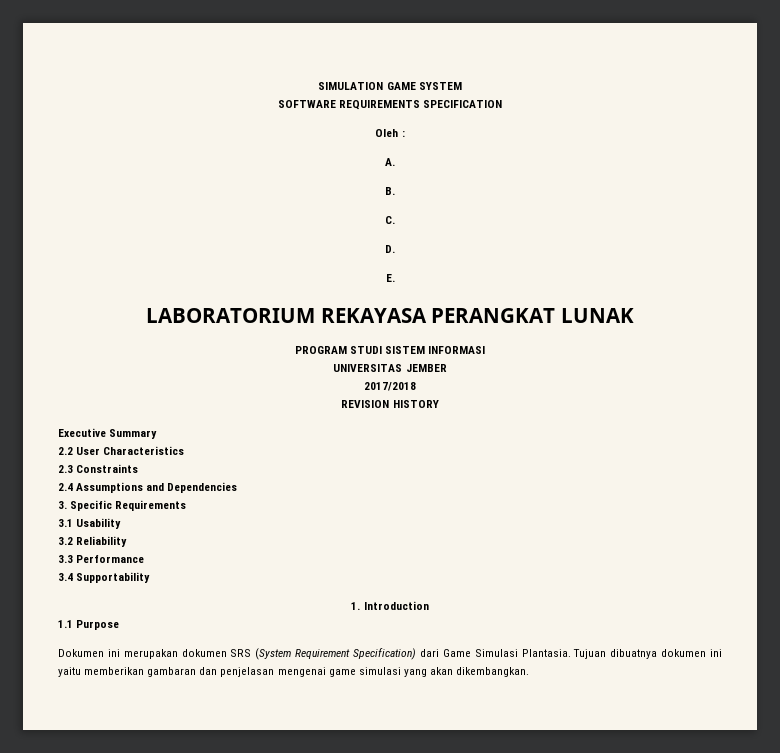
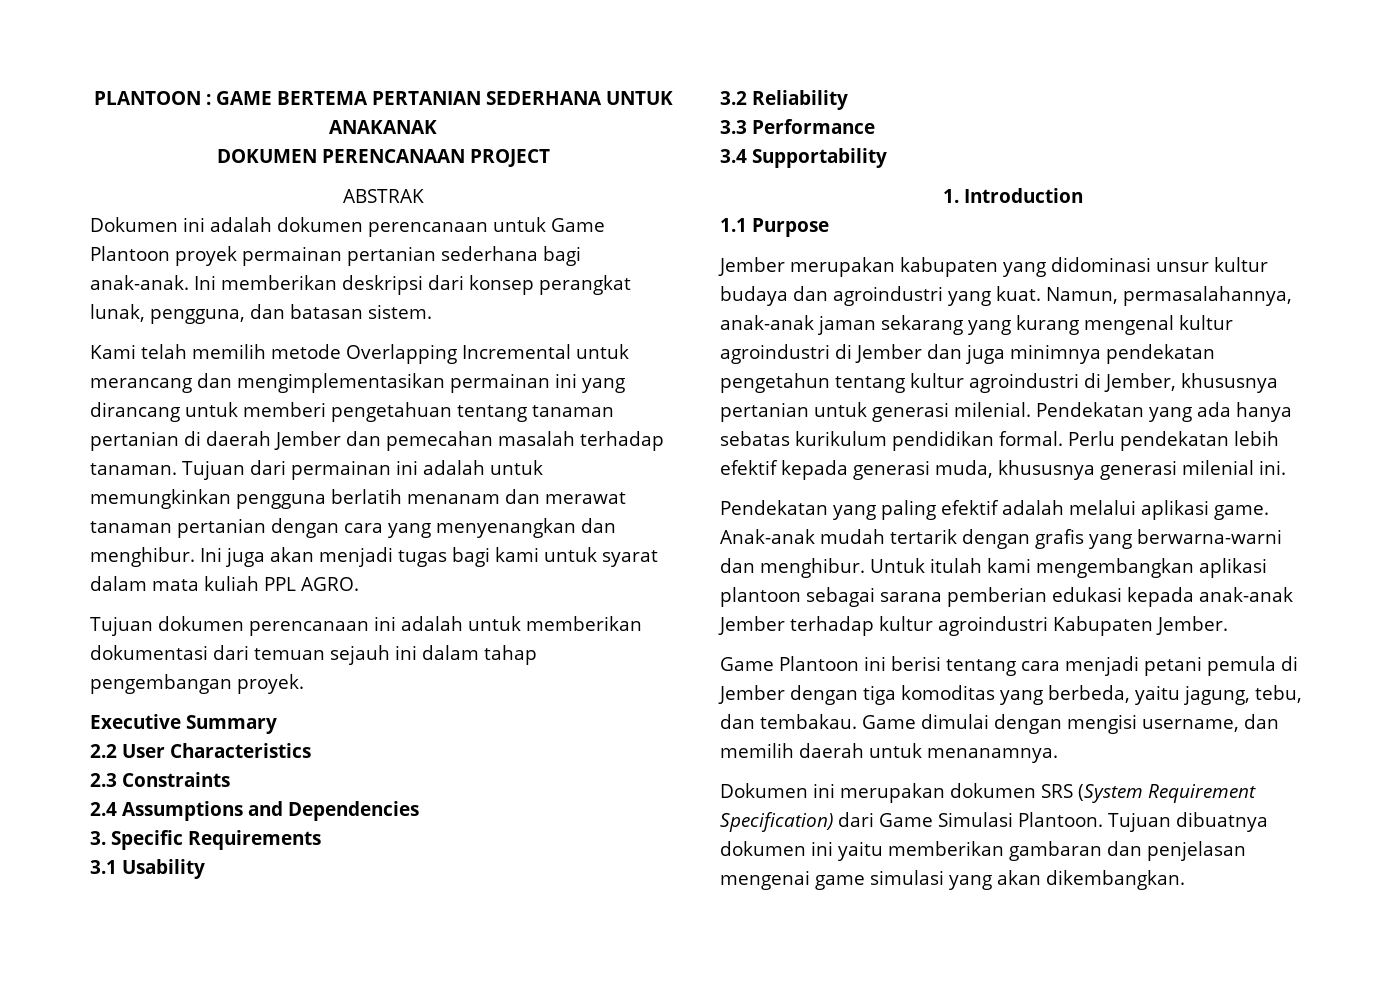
- SIMULATION GAME SYSTEM
- SOFTWARE REQUIREMENTS SPECIFICATION
- Oleh :
- A.
- B.
- C.
- D.
- E.
- LABORATORIUM REKAYASA PERANGKAT LUNAK
- PROGRAM STUDI SISTEM INFORMASI
- UNIVERSITAS JEMBER
- 2017/2018
- REVISION HISTORY
+ PLANTOON : GAME BERTEMA PERTANIAN SEDERHANA UNTUK ANAKANAK
+ DOKUMEN PERENCANAAN PROJECT
+ ABSTRAK
+ Dokumen ini adalah dokumen perencanaan untuk Game Plantoon proyek permainan pertanian sederhana bagi anak-anak. Ini memberikan deskripsi dari konsep perangkat lunak, pengguna, dan batasan sistem.
+ Kami telah memilih metode Overlapping Incremental untuk merancang dan mengimplementasikan permainan ini yang dirancang untuk memberi pengetahuan tentang tanaman pertanian di daerah Jember dan pemecahan masalah terhadap tanaman. Tujuan dari permainan ini adalah untuk memungkinkan pengguna berlatih menanam dan merawat tanaman pertanian dengan cara yang menyenangkan dan menghibur. Ini juga akan menjadi tugas bagi kami untuk syarat dalam mata kuliah PPL AGRO.
+ Tujuan dokumen perencanaan ini adalah untuk memberikan dokumentasi dari temuan sejauh ini dalam tahap pengembangan proyek.
+ Jember merupakan kabupaten yang didominasi unsur kultur budaya dan agroindustri yang kuat. Namun, permasalahannya, anak-anak jaman sekarang yang kurang mengenal kultur agroindustri di Jember dan juga minimnya pendekatan pengetahun tentang kultur agroindustri di Jember, khususnya pertanian untuk generasi milenial. Pendekatan yang ada hanya sebatas kurikulum pendidikan formal. Perlu pendekatan lebih efektif kepada generasi muda, khususnya generasi milenial ini.
+ Pendekatan yang paling efektif adalah melalui aplikasi game. Anak-anak mudah tertarik dengan grafis yang berwarna-warni dan menghibur. Untuk itulah kami mengembangkan aplikasi plantoon sebagai sarana pemberian edukasi kepada anak-anak Jember terhadap kultur agroindustri Kabupaten Jember.
+ Game Plantoon ini berisi tentang cara menjadi petani pemula di Jember dengan tiga komoditas yang berbeda, yaitu jagung, tebu, dan tembakau. Game dimulai dengan mengisi username, dan memilih daerah untuk menanamnya.
- Dokumen ini merupakan dokumen SRS (System Requirement Specification) dari Game Simulasi Plantasia.
+ Dokumen ini merupakan dokumen SRS (System Requirement Specification) dari Game Simulasi Plantoon.

